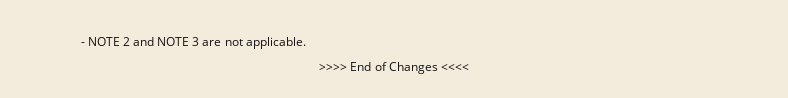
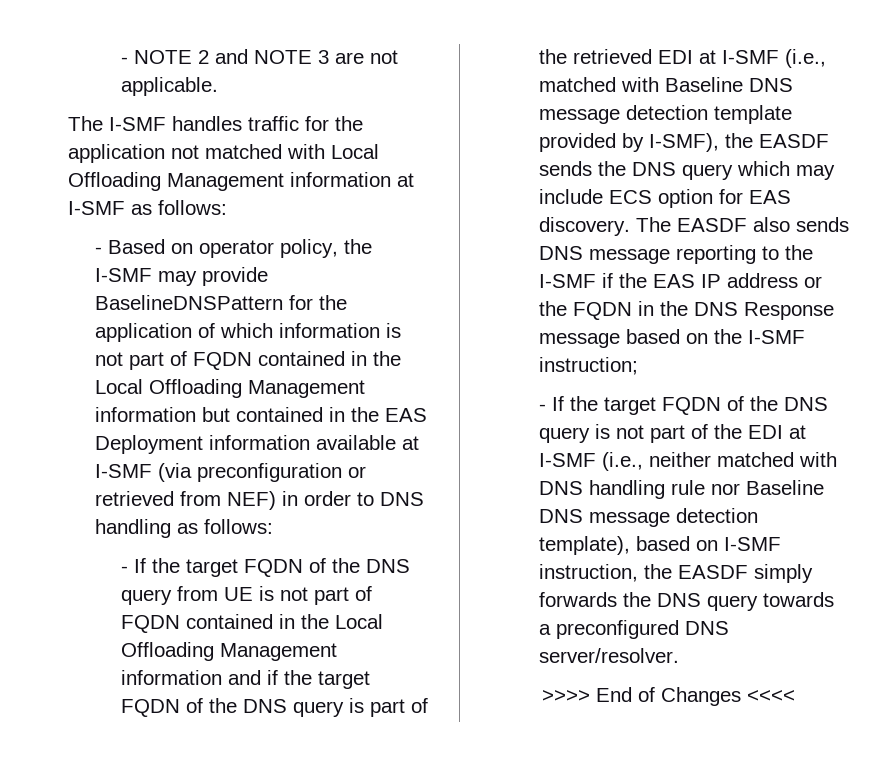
+ The I-SMF handles traffic for the application not matched with Local Offloading Management information at I-SMF as follows:
+ - Based on operator policy, the I-SMF may provide BaselineDNSPattern for the application of which information is not part of FQDN contained in the Local Offloading Management information but contained in the EAS Deployment information available at I-SMF (via preconfiguration or retrieved from NEF) in order to DNS handling as follows:
+ - If the target FQDN of the DNS query from UE is not part of FQDN contained in the Local Offloading Management information and if the target FQDN of the DNS query is part of the retrieved EDI at I-SMF (i.e., matched with Baseline DNS message detection template provided by I-SMF), the EASDF sends the DNS query which may include ECS option for EAS discovery. The EASDF also sends DNS message reporting to the I-SMF if the EAS IP address or the FQDN in the DNS Response message based on the I-SMF instruction;
+ - If the target FQDN of the DNS query is not part of the EDI at I-SMF (i.e., neither matched with DNS handling rule nor Baseline DNS message detection template), based on I-SMF instruction, the EASDF simply forwards the DNS query towards a preconfigured DNS server/resolver.

